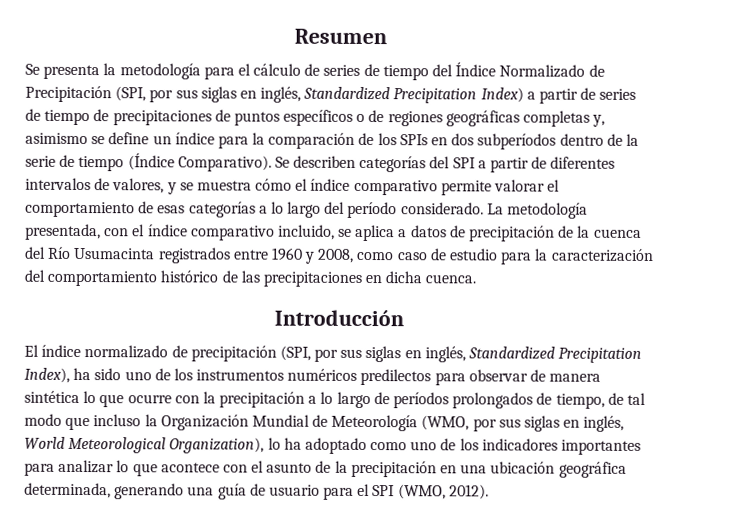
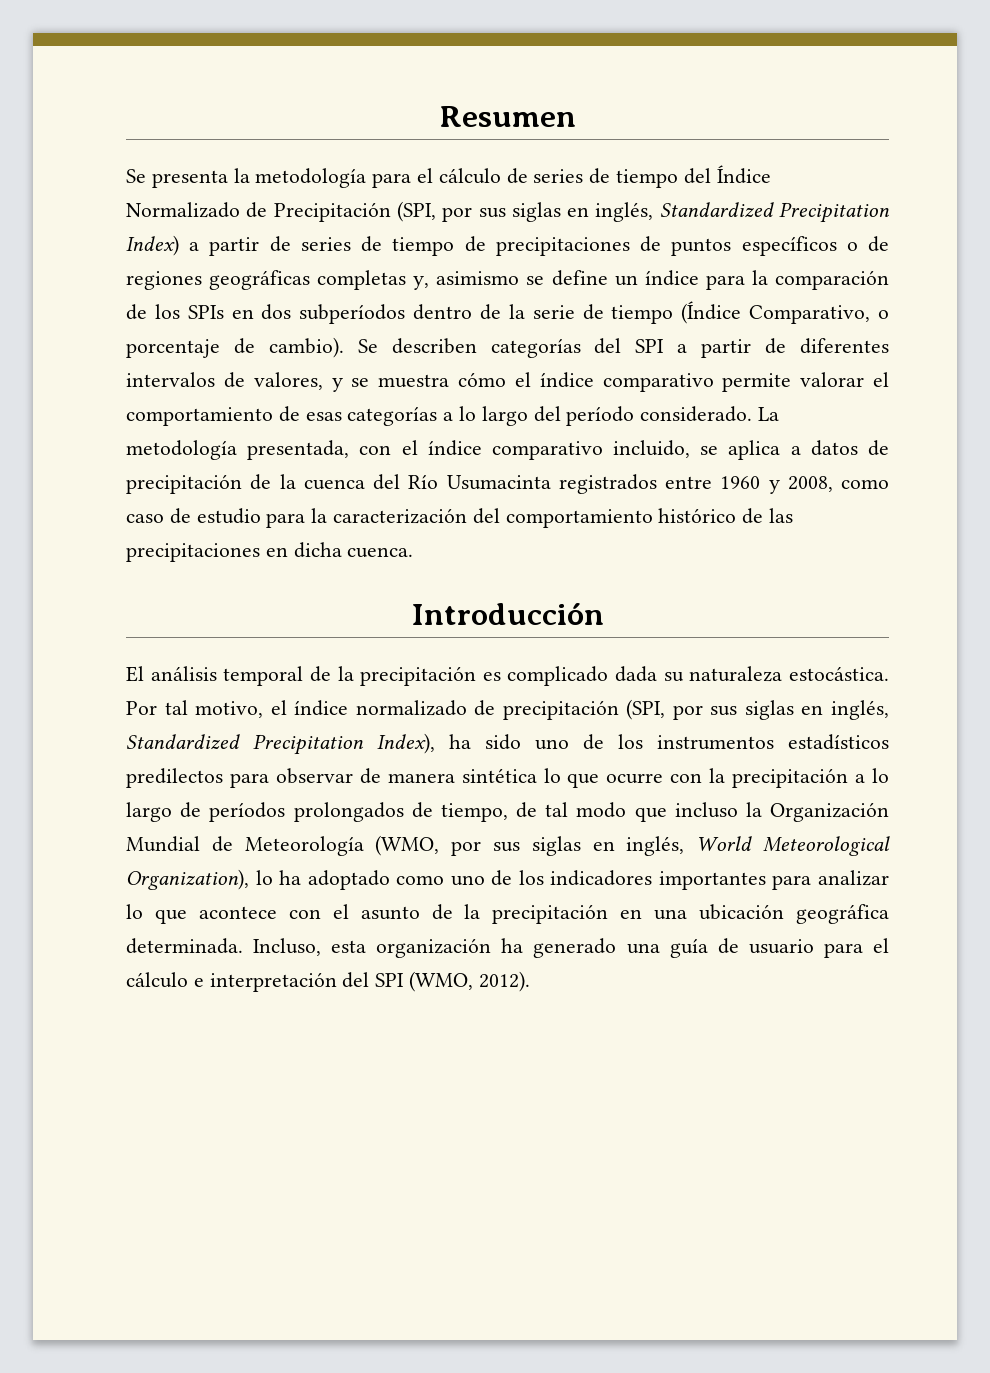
- Se presenta la metodología para el cálculo de series de tiempo del Índice Normalizado de Precipitación (SPI, por sus siglas en inglés, Standardized Precipitation Index) a partir de series de tiempo de precipitaciones de puntos específicos o de regiones geográficas completas y, asimismo se define un índice para la comparación de los SPIs en dos subperíodos dentro de la serie de tiempo (Índice Comparativo).
+ Se presenta la metodología para el cálculo de series de tiempo del Índice Normalizado de Precipitación (SPI, por sus siglas en inglés, Standardized Precipitation Index) a partir de series de tiempo de precipitaciones de puntos específicos o de regiones geográficas completas y, asimismo se define un índice para la comparación de los SPIs en dos subperíodos dentro de la serie de tiempo (Índice Comparativo, o porcentaje de cambio).
- El índice normalizado de precipitación (SPI, por sus siglas en inglés, Standardized Precipitation Index), ha sido uno de los instrumentos numéricos predilectos para observar de manera sintética lo que ocurre con la precipitación a lo largo de períodos prolongados de tiempo, de tal modo que incluso la Organización Mundial de Meteorología (WMO, por sus siglas en inglés, World Meteorological Organization), lo ha adoptado como uno de los indicadores importantes para analizar lo que acontece con el asunto de la precipitación en una ubicación geográfica determinada, generando una guía de usuario para el SPI (WMO, 2012).
+ El análisis temporal de la precipitación es complicado dada su naturaleza estocástica. Por tal motivo, el índice normalizado de precipitación (SPI, por sus siglas en inglés, Standardized Precipitation Index), ha sido uno de los instrumentos estadísticos predilectos para observar de manera sintética lo que ocurre con la precipitación a lo largo de períodos prolongados de tiempo, de tal modo que incluso la Organización Mundial de Meteorología (WMO, por sus siglas en inglés, World Meteorological Organization), lo ha adoptado como uno de los indicadores importantes para analizar lo que acontece con el asunto de la precipitación en una ubicación geográfica determinada. Incluso, esta organización ha generado una guía de usuario para el cálculo e interpretación del SPI (WMO, 2012).

